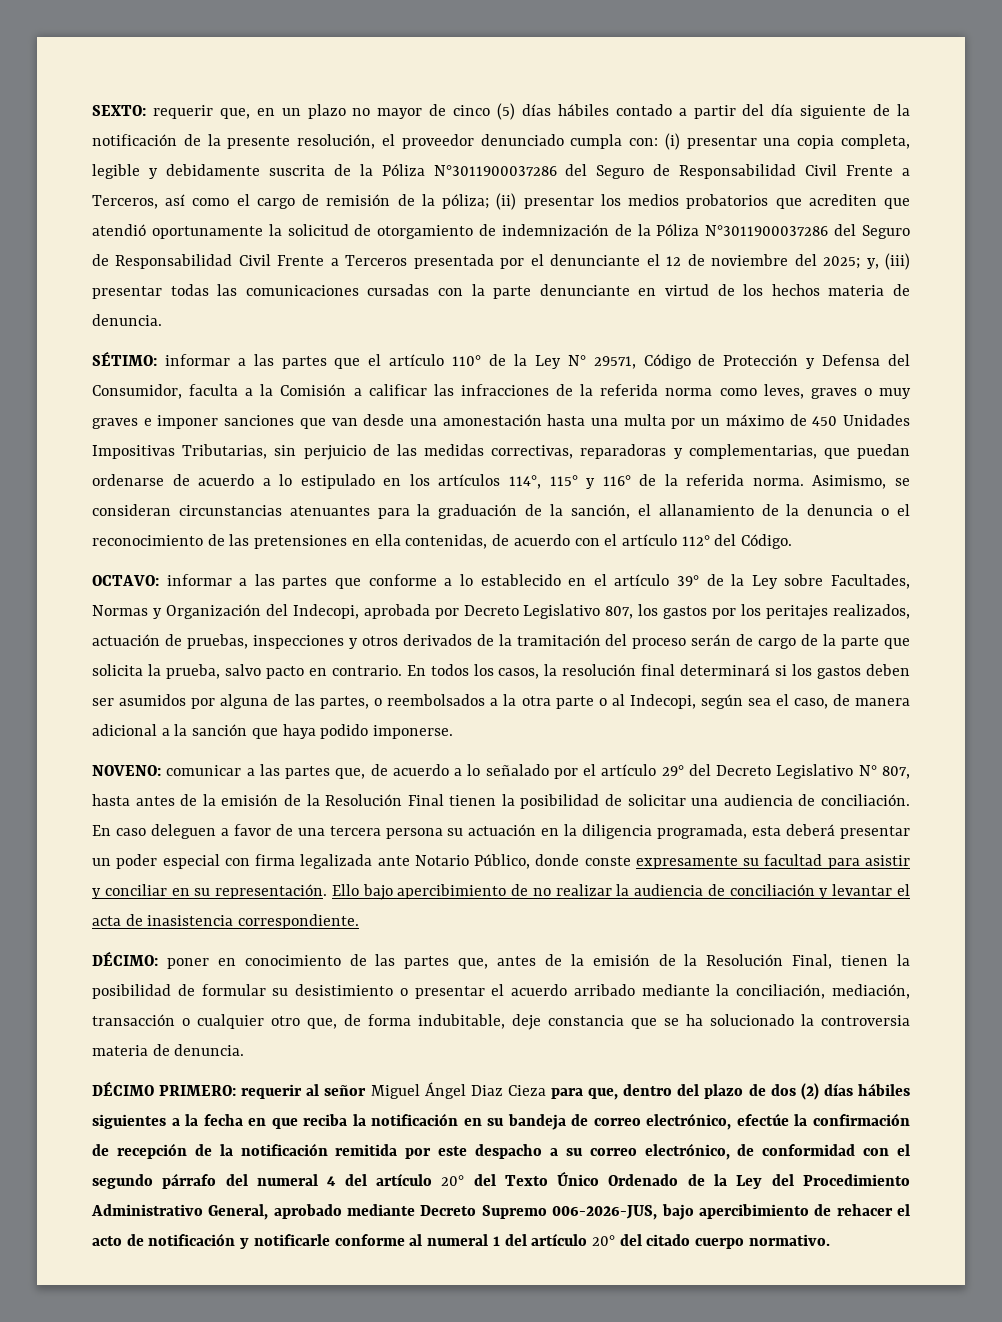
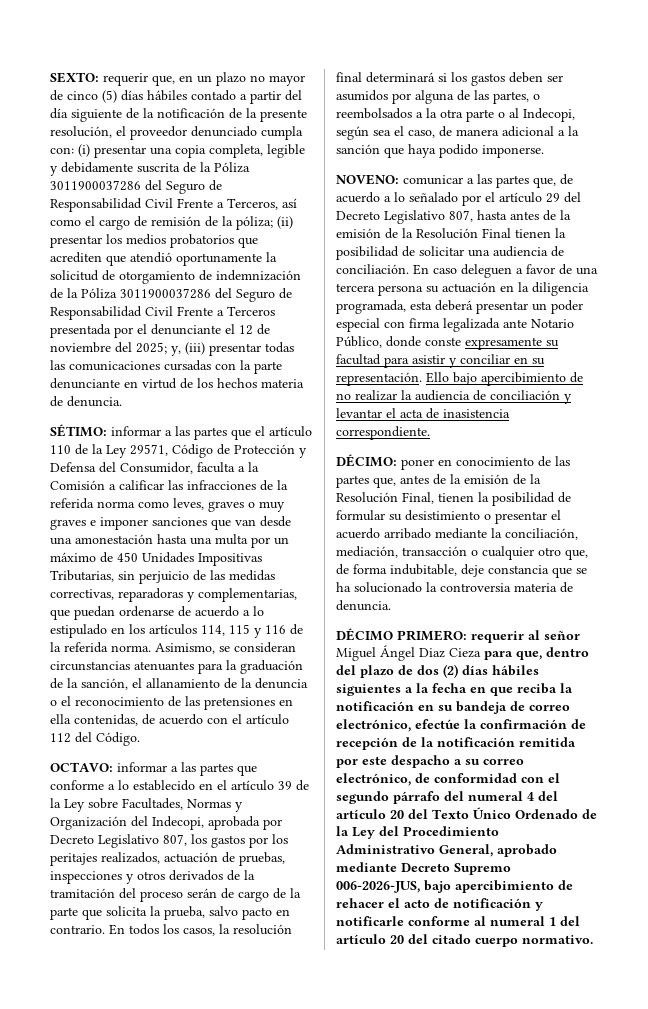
- (i) presentar una copia completa, legible y debidamente suscrita de la Póliza N°3011900037286 del Seguro de Responsabilidad Civil Frente a Terceros, así como el cargo de remisión de la póliza;
+ (i) presentar una copia completa, legible y debidamente suscrita de la Póliza 3011900037286 del Seguro de Responsabilidad Civil Frente a Terceros, así como el cargo de remisión de la póliza;
- (ii) presentar los medios probatorios que acrediten que atendió oportunamente la solicitud de otorgamiento de indemnización de la Póliza N°3011900037286 del Seguro de Responsabilidad Civil Frente a Terceros presentada por el denunciante el 12 de noviembre del 2025;
+ (ii) presentar los medios probatorios que acrediten que atendió oportunamente la solicitud de otorgamiento de indemnización de la Póliza 3011900037286 del Seguro de Responsabilidad Civil Frente a Terceros presentada por el denunciante el 12 de noviembre del 2025;
- informar a las partes que el artículo 110° de la Ley N° 29571, Código de Protección y Defensa del Consumidor, faculta a la Comisión a calificar las infracciones de la referida norma como leves, graves o muy graves e imponer sanciones que van desde una amonestación hasta una multa por un máximo de 450 Unidades Impositivas Tributarias, sin perjuicio de las medidas correctivas, reparadoras y complementarias, que puedan ordenarse de acuerdo a lo estipulado en los artículos 114°, 115° y 116° de la referida norma.
+ informar a las partes que el artículo 110 de la Ley 29571, Código de Protección y Defensa del Consumidor, faculta a la Comisión a calificar las infracciones de la referida norma como leves, graves o muy graves e imponer sanciones que van desde una amonestación hasta una multa por un máximo de 450 Unidades Impositivas Tributarias, sin perjuicio de las medidas correctivas, reparadoras y complementarias, que puedan ordenarse de acuerdo a lo estipulado en los artículos 114, 115 y 116 de la referida norma.
- Asimismo, se consideran circunstancias atenuantes para la graduación de la sanción, el allanamiento de la denuncia o el reconocimiento de las pretensiones en ella contenidas, de acuerdo con el artículo 112° del Código.
+ Asimismo, se consideran circunstancias atenuantes para la graduación de la sanción, el allanamiento de la denuncia o el reconocimiento de las pretensiones en ella contenidas, de acuerdo con el artículo 112 del Código.
- OCTAVO: informar a las partes que conforme a lo establecido en el artículo 39° de la Ley sobre Facultades, Normas y Organización del Indecopi, aprobada por Decreto Legislativo 807, los gastos por los peritajes realizados, actuación de pruebas, inspecciones y otros derivados de la tramitación del proceso serán de cargo de la parte que solicita la prueba, salvo pacto en contrario.
+ OCTAVO: informar a las partes que conforme a lo establecido en el artículo 39 de la Ley sobre Facultades, Normas y Organización del Indecopi, aprobada por Decreto Legislativo 807, los gastos por los peritajes realizados, actuación de pruebas, inspecciones y otros derivados de la tramitación del proceso serán de cargo de la parte que solicita la prueba, salvo pacto en contrario.
- NOVENO: comunicar a las partes que, de acuerdo a lo señalado por el artículo 29° del Decreto Legislativo N° 807, hasta antes de la emisión de la Resolución Final tienen la posibilidad de solicitar una audiencia de conciliación.
+ NOVENO: comunicar a las partes que, de acuerdo a lo señalado por el artículo 29 del Decreto Legislativo 807, hasta antes de la emisión de la Resolución Final tienen la posibilidad de solicitar una audiencia de conciliación.
- requerir al señor Miguel Ángel Diaz Cieza para que, dentro del plazo de dos (2) días hábiles siguientes a la fecha en que reciba la notificación en su bandeja de correo electrónico, efectúe la confirmación de recepción de la notificación remitida por este despacho a su correo electrónico, de conformidad con el segundo párrafo del numeral 4 del artículo 20° del Texto Único Ordenado de la Ley del Procedimiento Administrativo General, aprobado mediante Decreto Supremo 006-2026-JUS, bajo apercibimiento de rehacer el acto de notificación y notificarle conforme al numeral 1 del artículo 20° del citado cuerpo normativo.
+ requerir al señor Miguel Ángel Diaz Cieza para que, dentro del plazo de dos (2) días hábiles siguientes a la fecha en que reciba la notificación en su bandeja de correo electrónico, efectúe la confirmación de recepción de la notificación remitida por este despacho a su correo electrónico, de conformidad con el segundo párrafo del numeral 4 del artículo 20 del Texto Único Ordenado de la Ley del Procedimiento Administrativo General, aprobado mediante Decreto Supremo 006-2026-JUS, bajo apercibimiento de rehacer el acto de notificación y notificarle conforme al numeral 1 del artículo 20 del citado cuerpo normativo.

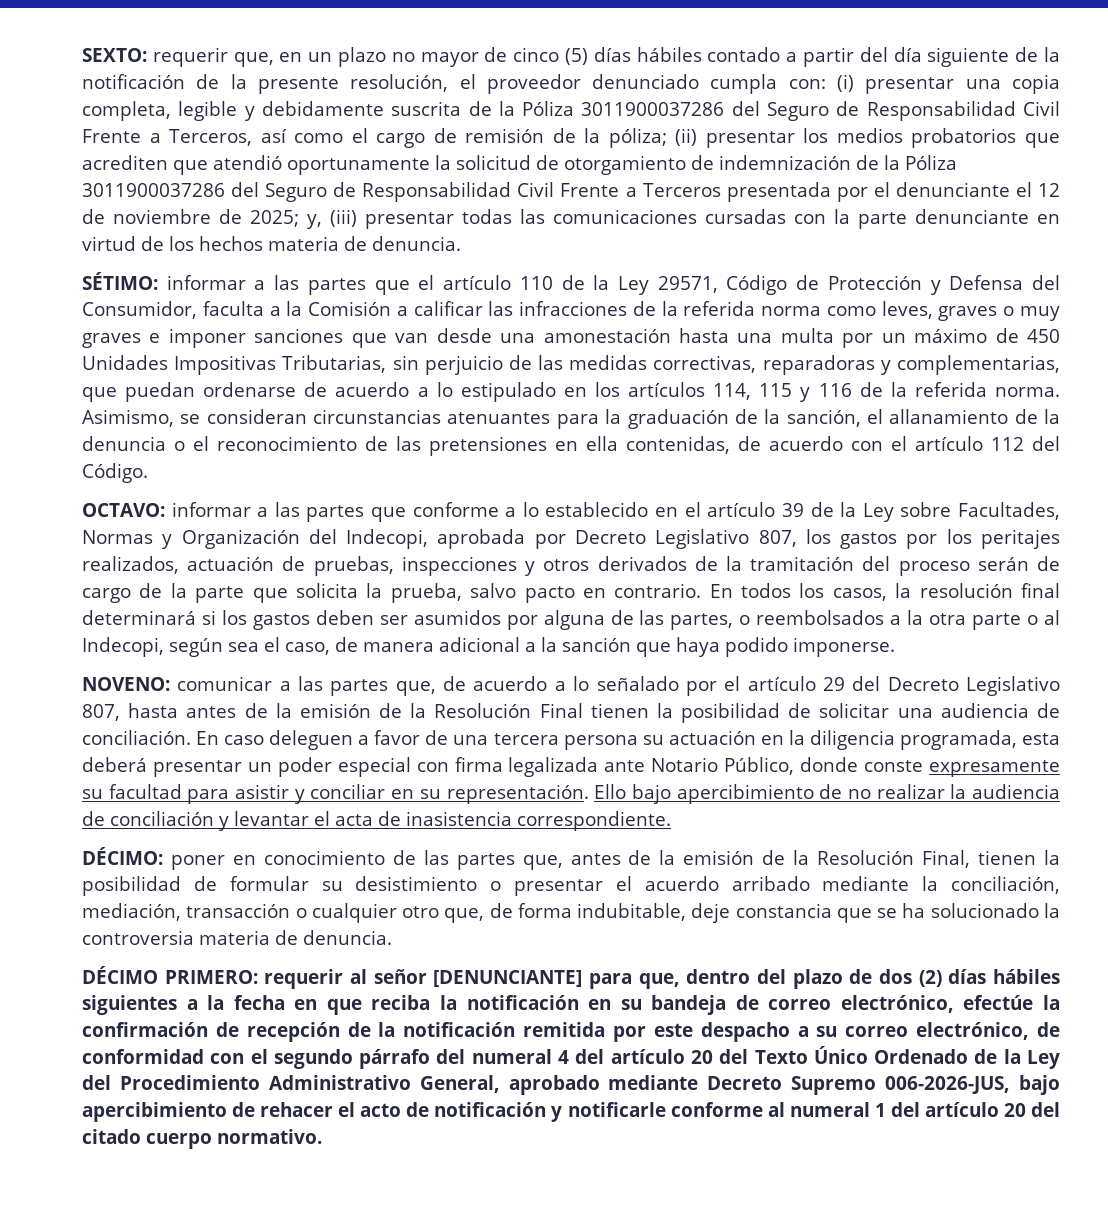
- (ii) presentar los medios probatorios que acrediten que atendió oportunamente la solicitud de otorgamiento de indemnización de la Póliza 3011900037286 del Seguro de Responsabilidad Civil Frente a Terceros presentada por el denunciante el 12 de noviembre del 2025;
+ (ii) presentar los medios probatorios que acrediten que atendió oportunamente la solicitud de otorgamiento de indemnización de la Póliza 3011900037286 del Seguro de Responsabilidad Civil Frente a Terceros presentada por el denunciante el 12 de noviembre de 2025;
- requerir al señor Miguel Ángel Diaz Cieza para que, dentro del plazo de dos (2) días hábiles siguientes a la fecha en que reciba la notificación en su bandeja de correo electrónico, efectúe la confirmación de recepción de la notificación remitida por este despacho a su correo electrónico, de conformidad con el segundo párrafo del numeral 4 del artículo 20 del Texto Único Ordenado de la Ley del Procedimiento Administrativo General, aprobado mediante Decreto Supremo 006-2026-JUS, bajo apercibimiento de rehacer el acto de notificación y notificarle conforme al numeral 1 del artículo 20 del citado cuerpo normativo.
+ requerir al señor [DENUNCIANTE] para que, dentro del plazo de dos (2) días hábiles siguientes a la fecha en que reciba la notificación en su bandeja de correo electrónico, efectúe la confirmación de recepción de la notificación remitida por este despacho a su correo electrónico, de conformidad con el segundo párrafo del numeral 4 del artículo 20 del Texto Único Ordenado de la Ley del Procedimiento Administrativo General, aprobado mediante Decreto Supremo 006-2026-JUS, bajo apercibimiento de rehacer el acto de notificación y notificarle conforme al numeral 1 del artículo 20 del citado cuerpo normativo.

